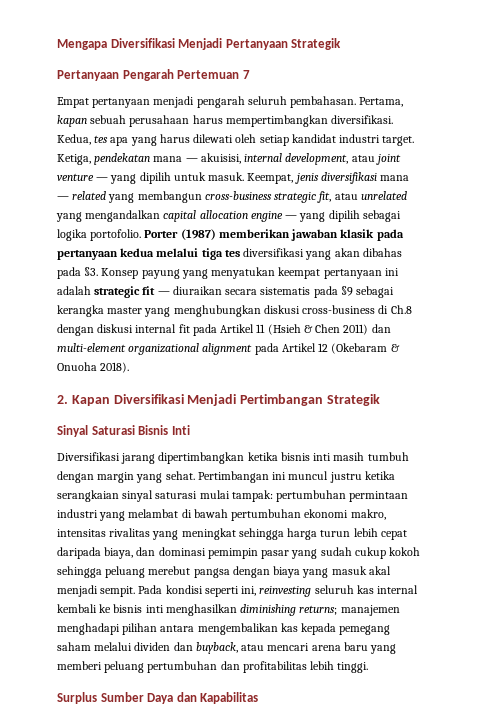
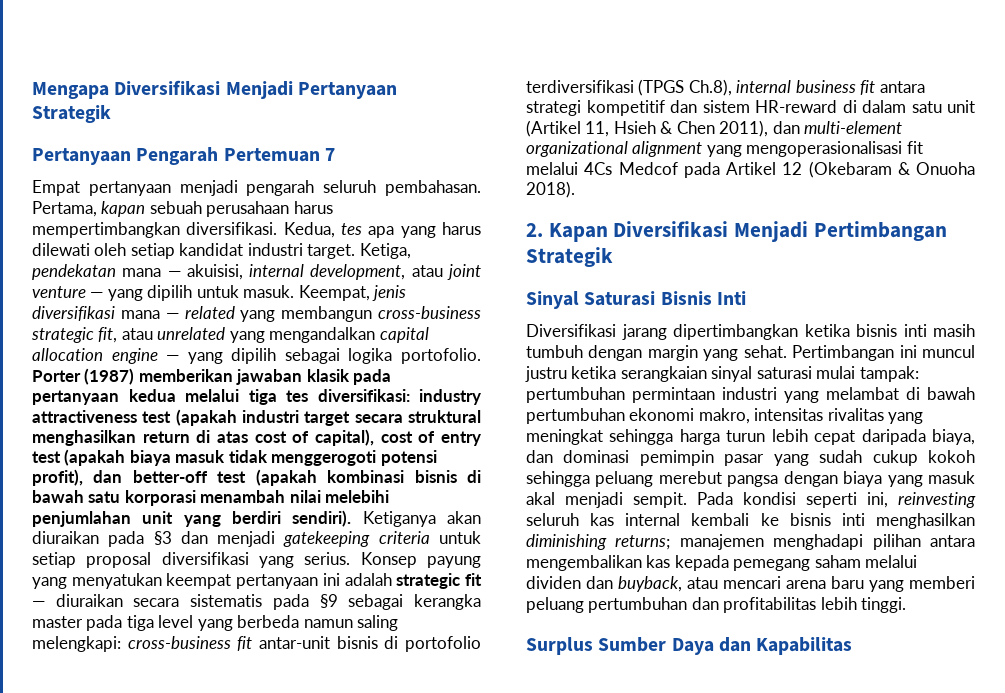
- Porter (1987) memberikan jawaban klasik pada pertanyaan kedua melalui tiga tes diversifikasi yang akan dibahas pada §3.
+ Porter (1987) memberikan jawaban klasik pada pertanyaan kedua melalui tiga tes diversifikasi: industry attractiveness test (apakah industri target secara struktural menghasilkan return di atas cost of capital), cost of entry test (apakah biaya masuk tidak menggerogoti potensi profit), dan better-off test (apakah kombinasi bisnis di bawah satu korporasi menambah nilai melebihi penjumlahan unit yang berdiri sendiri). Ketiganya akan diuraikan pada §3 dan menjadi gatekeeping criteria untuk setiap proposal diversifikasi yang serius.
- Konsep payung yang menyatukan keempat pertanyaan ini adalah strategic fit — diuraikan secara sistematis pada §9 sebagai kerangka master yang menghubungkan diskusi cross-business di Ch.8 dengan diskusi internal fit pada Artikel 11 (Hsieh & Chen 2011) dan multi-element organizational alignment pada Artikel 12 (Okebaram & Onuoha 2018).
+ Konsep payung yang menyatukan keempat pertanyaan ini adalah strategic fit — diuraikan secara sistematis pada §9 sebagai kerangka master pada tiga level yang berbeda namun saling melengkapi: cross-business fit antar-unit bisnis di portofolio terdiversifikasi (TPGS Ch.8), internal business fit antara strategi kompetitif dan sistem HR-reward di dalam satu unit (Artikel 11, Hsieh & Chen 2011), dan multi-element organizational alignment yang mengoperasionalisasi fit melalui 4Cs Medcof pada Artikel 12 (Okebaram & Onuoha 2018).

